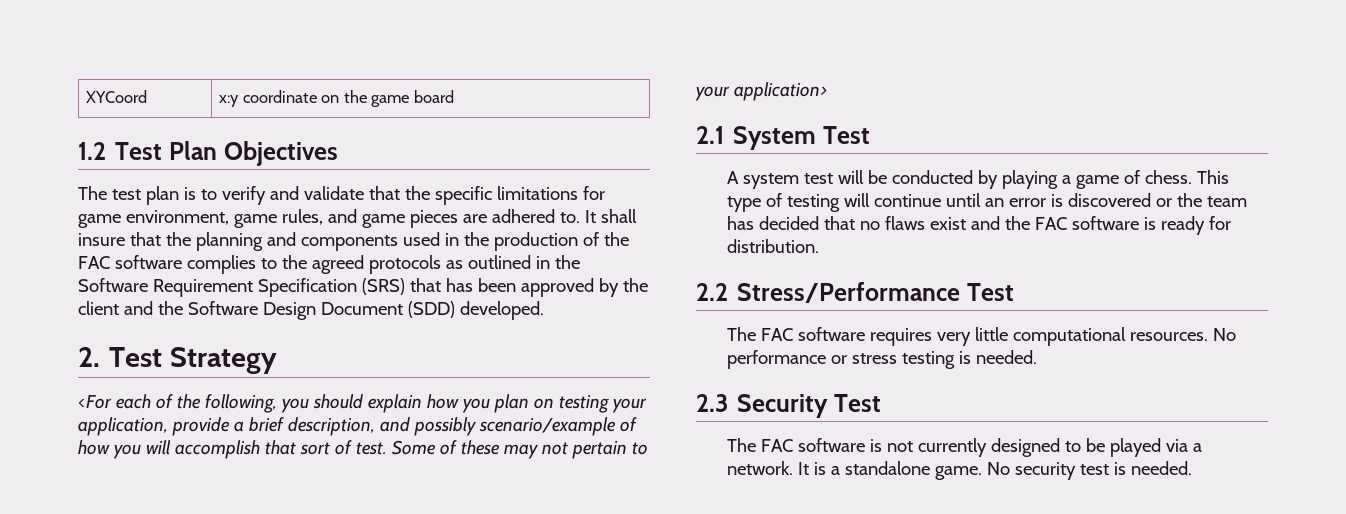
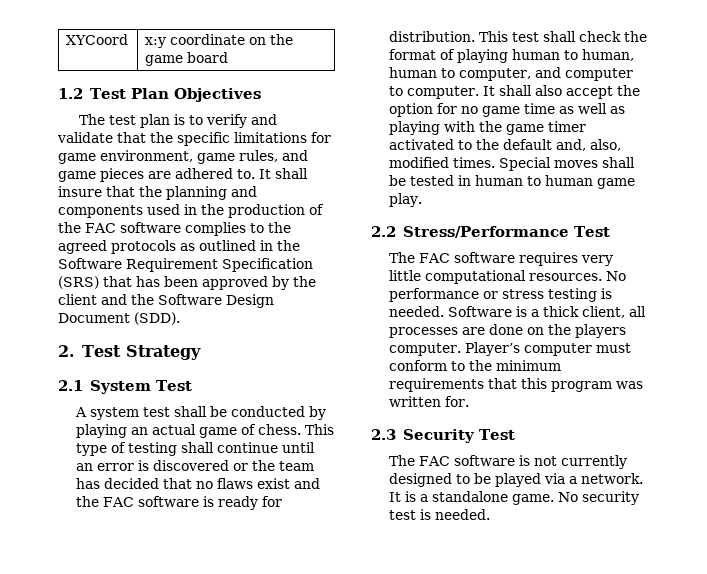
- It shall insure that the planning and components used in the production of the FAC software complies to the agreed protocols as outlined in the Software Requirement Specification (SRS) that has been approved by the client and the Software Design Document (SDD) developed.
+ It shall insure that the planning and components used in the production of the FAC software complies to the agreed protocols as outlined in the Software Requirement Specification (SRS) that has been approved by the client and the Software Design Document (SDD).
- <For each of the following, you should explain how you plan on testing your application, provide a brief description, and possibly scenario/example of how you will accomplish that sort of test. Some of these may not pertain to your application>
- A system test will be conducted by playing a game of chess.
+ A system test shall be conducted by playing an actual game of chess.
- This type of testing will continue until an error is discovered or the team has decided that no flaws exist and the FAC software is ready for distribution.
+ This type of testing shall continue until an error is discovered or the team has decided that no flaws exist and the FAC software is ready for distribution. This test shall check the format of playing human to human, human to computer, and computer to computer. It shall also accept the option for no game time as well as playing with the game timer activated to the default and, also, modified times. Special moves shall be tested in human to human game play.
+ Software is a thick client, all processes are done on the players computer. Player’s computer must conform to the minimum requirements that this program was written for.

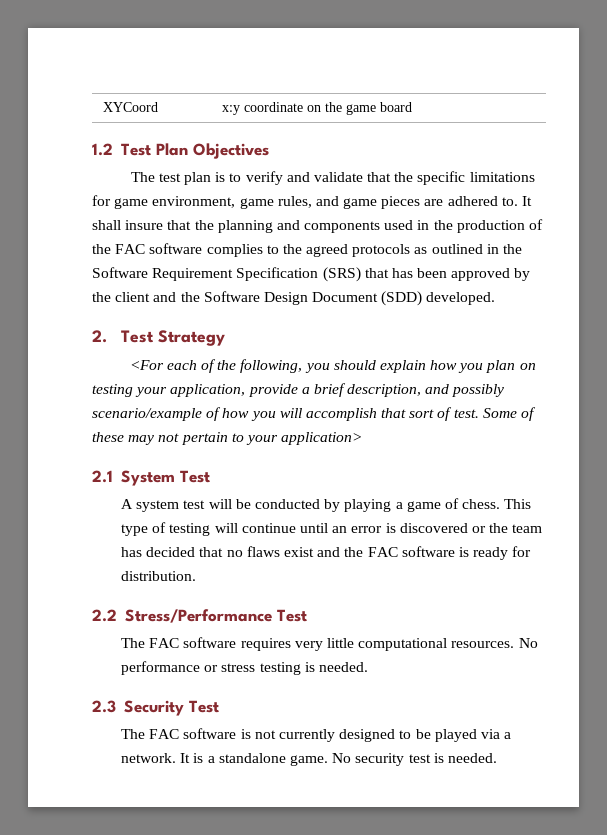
- It shall insure that the planning and components used in the production of the FAC software complies to the agreed protocols as outlined in the Software Requirement Specification (SRS) that has been approved by the client and the Software Design Document (SDD).
+ It shall insure that the planning and components used in the production of the FAC software complies to the agreed protocols as outlined in the Software Requirement Specification (SRS) that has been approved by the client and the Software Design Document (SDD) developed.
+ <For each of the following, you should explain how you plan on testing your application, provide a brief description, and possibly scenario/example of how you will accomplish that sort of test. Some of these may not pertain to your application>
- A system test shall be conducted by playing an actual game of chess.
+ A system test will be conducted by playing a game of chess.
- This type of testing shall continue until an error is discovered or the team has decided that no flaws exist and the FAC software is ready for distribution. This test shall check the format of playing human to human, human to computer, and computer to computer. It shall also accept the option for no game time as well as playing with the game timer activated to the default and, also, modified times. Special moves shall be tested in human to human game play.
+ This type of testing will continue until an error is discovered or the team has decided that no flaws exist and the FAC software is ready for distribution.
- Software is a thick client, all processes are done on the players computer. Player’s computer must conform to the minimum requirements that this program was written for.

